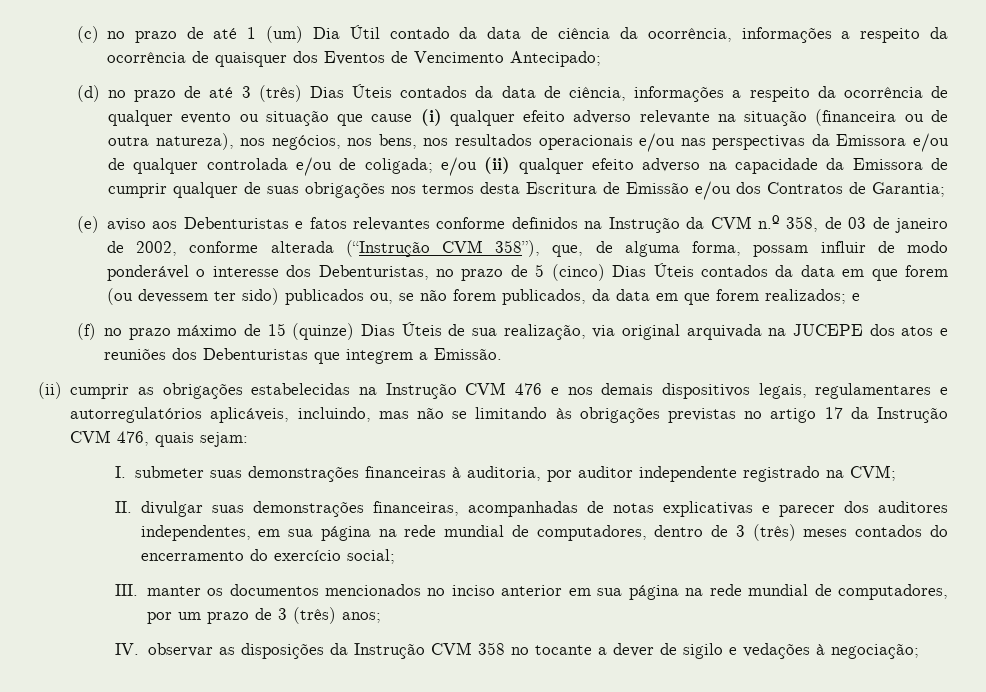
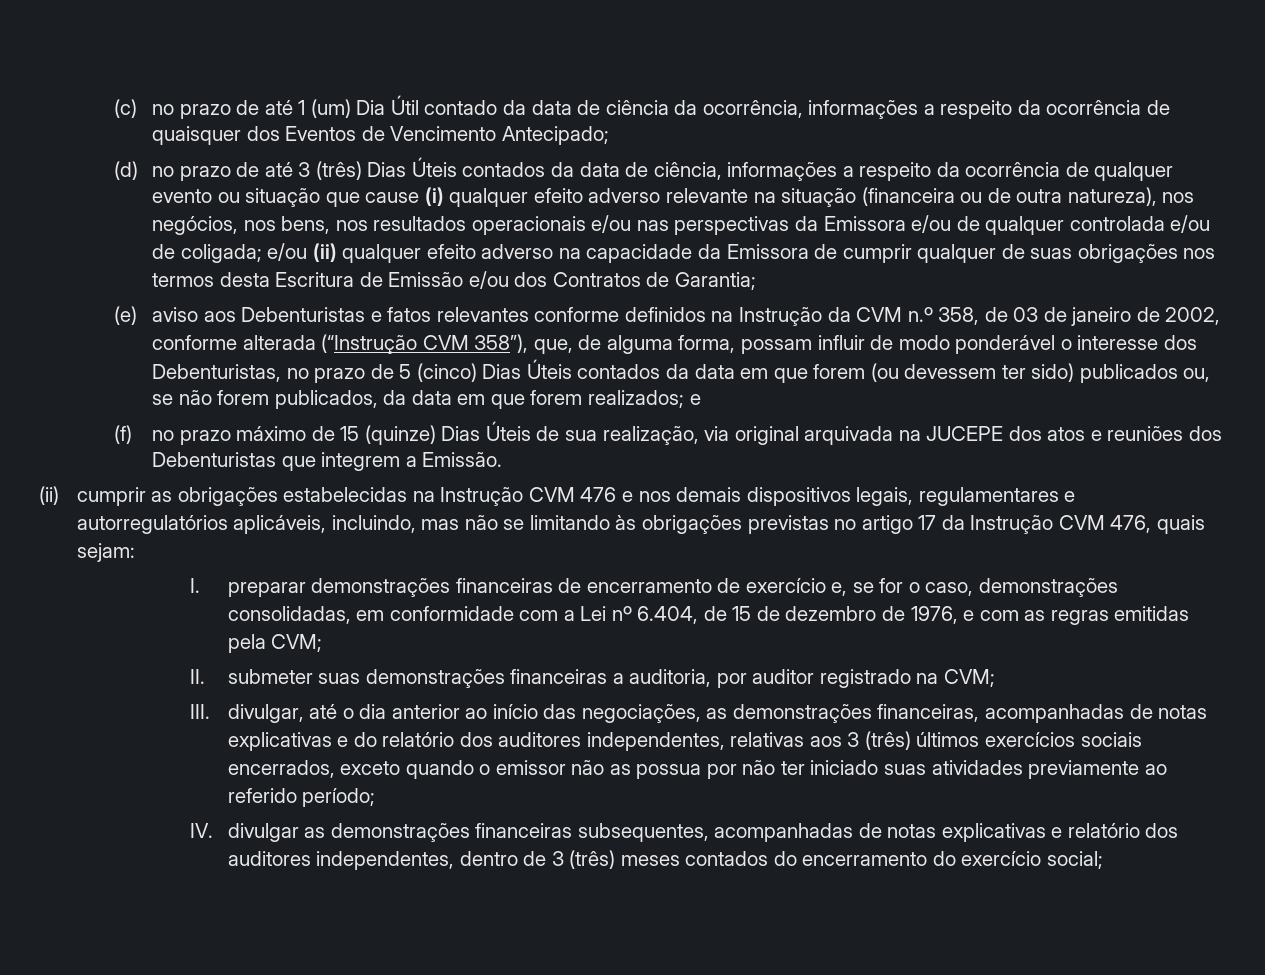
- I. submeter suas demonstrações financeiras à auditoria, por auditor independente registrado na CVM;
+ I. preparar demonstrações financeiras de encerramento de exercício e, se for o caso, demonstrações consolidadas, em conformidade com a Lei nº 6.404, de 15 de dezembro de 1976, e com as regras emitidas pela CVM;
+ II. submeter suas demonstrações financeiras a auditoria, por auditor registrado na CVM;
- II. divulgar suas demonstrações financeiras, acompanhadas de notas explicativas e parecer dos auditores independentes, em sua página na rede mundial de computadores, dentro de 3 (três) meses contados do encerramento do exercício social;
+ III. divulgar, até o dia anterior ao início das negociações, as demonstrações financeiras, acompanhadas de notas explicativas e do relatório dos auditores independentes, relativas aos 3 (três) últimos exercícios sociais encerrados, exceto quando o emissor não as possua por não ter iniciado suas atividades previamente ao referido período;
+ IV. divulgar as demonstrações financeiras subsequentes, acompanhadas de notas explicativas e relatório dos auditores independentes, dentro de 3 (três) meses contados do encerramento do exercício social;
- III. manter os documentos mencionados no inciso anterior em sua página na rede mundial de computadores, por um prazo de 3 (três) anos;
- IV. observar as disposições da Instrução CVM 358 no tocante a dever de sigilo e vedações à negociação;

